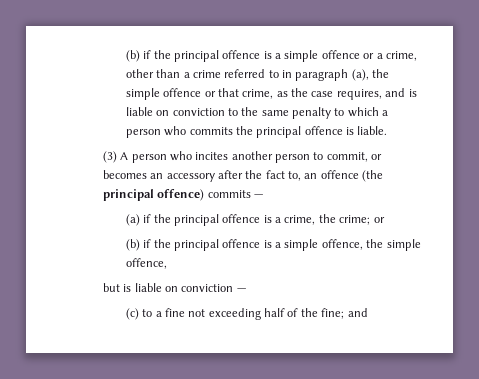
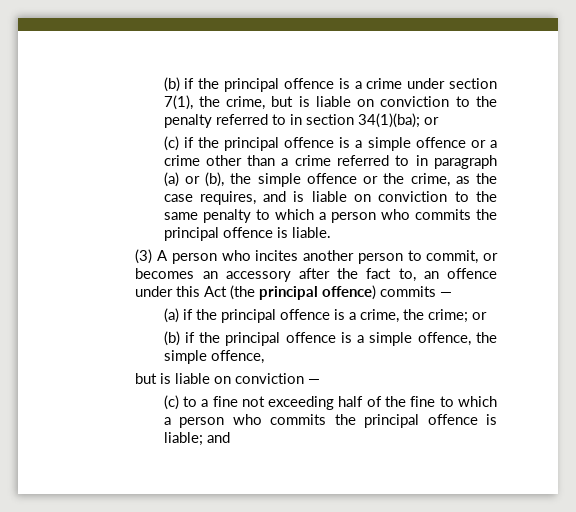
- (b) if the principal offence is a simple offence or a crime, other than a crime referred to in paragraph (a), the simple offence or that crime, as the case requires, and is liable on conviction to the same penalty to which a person who commits the principal offence is liable.
+ (b) if the principal offence is a crime under section 7(1), the crime, but is liable on conviction to the penalty referred to in section 34(1)(ba); or
+ (c) if the principal offence is a simple offence or a crime other than a crime referred to in paragraph (a) or (b), the simple offence or the crime, as the case requires, and is liable on conviction to the same penalty to which a person who commits the principal offence is liable.
- (3) A person who incites another person to commit, or becomes an accessory after the fact to, an offence (the principal offence) commits —
+ (3) A person who incites another person to commit, or becomes an accessory after the fact to, an offence under this Act (the principal offence) commits —
- (c) to a fine not exceeding half of the fine; and
+ (c) to a fine not exceeding half of the fine to which a person who commits the principal offence is liable; and

